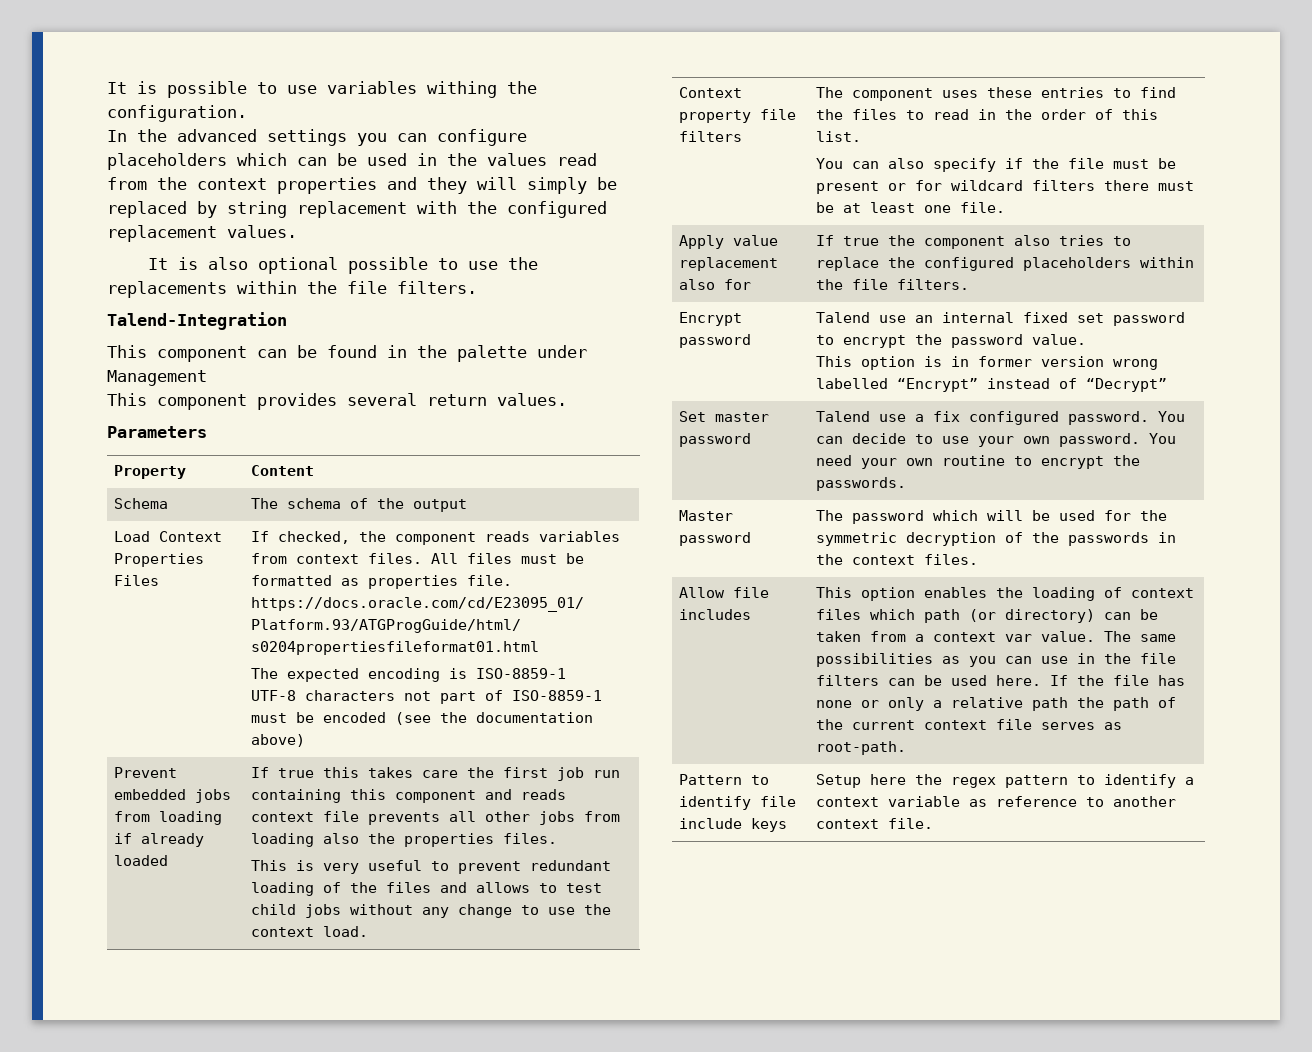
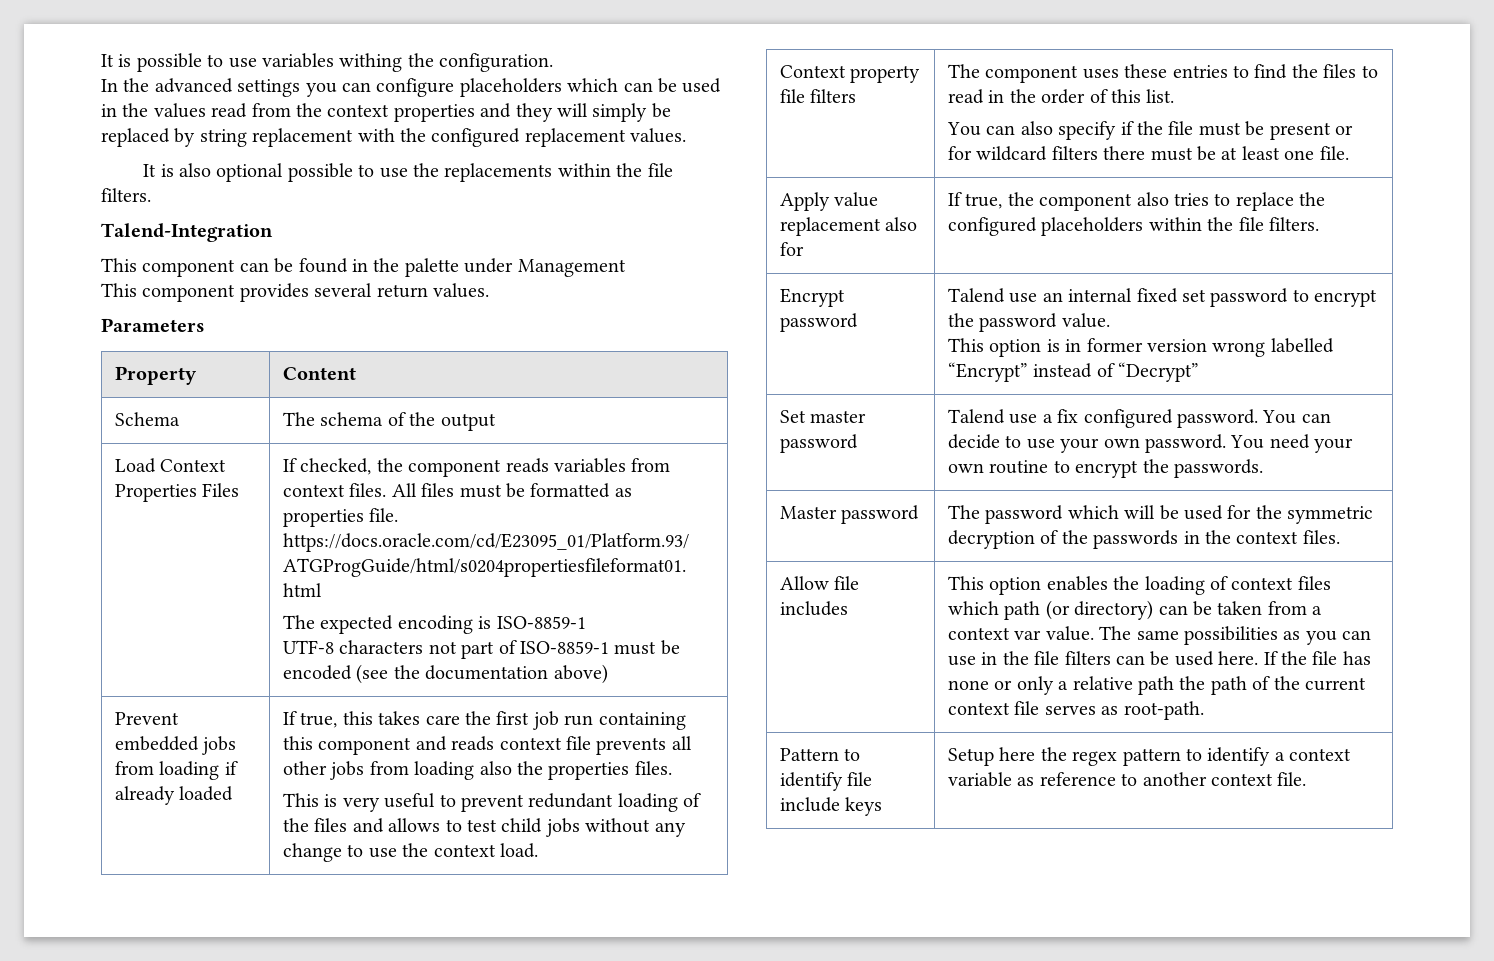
- If true this takes care the first job run containing this component and reads context file prevents all other jobs from loading also the properties files.
+ If true, this takes care the first job run containing this component and reads context file prevents all other jobs from loading also the properties files.
- Apply value replacement also for | If true the component also tries to replace the configured placeholders within the file filters.
+ Apply value replacement also for | If true, the component also tries to replace the configured placeholders within the file filters.

